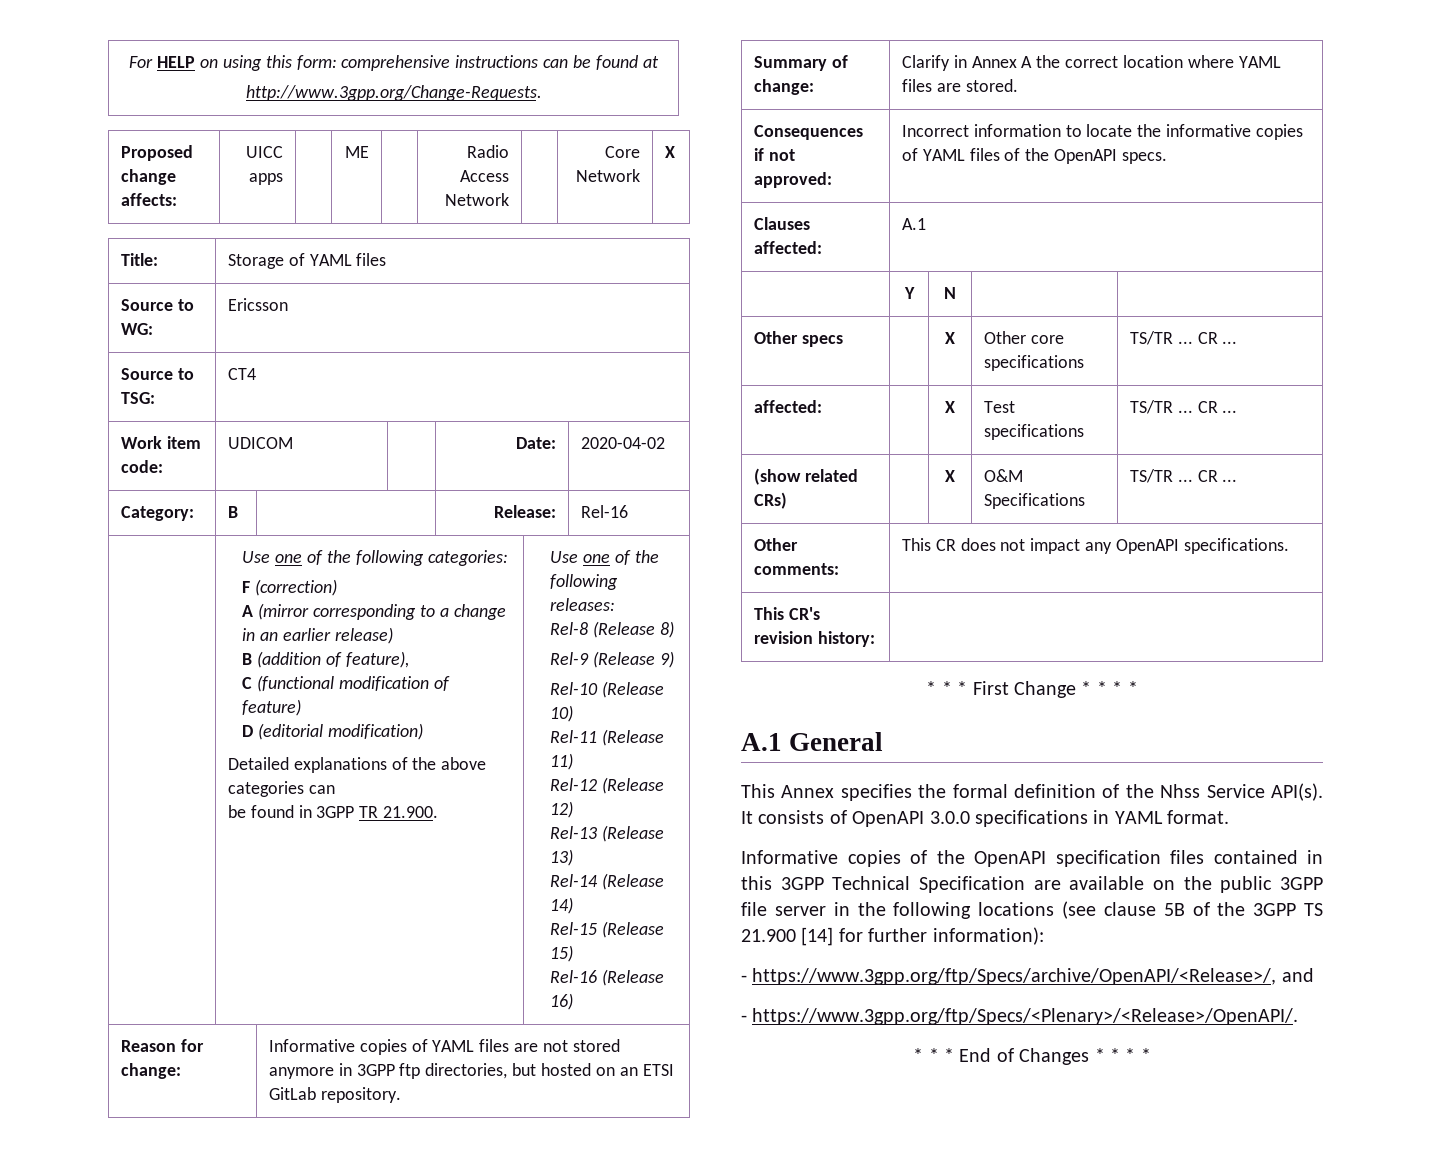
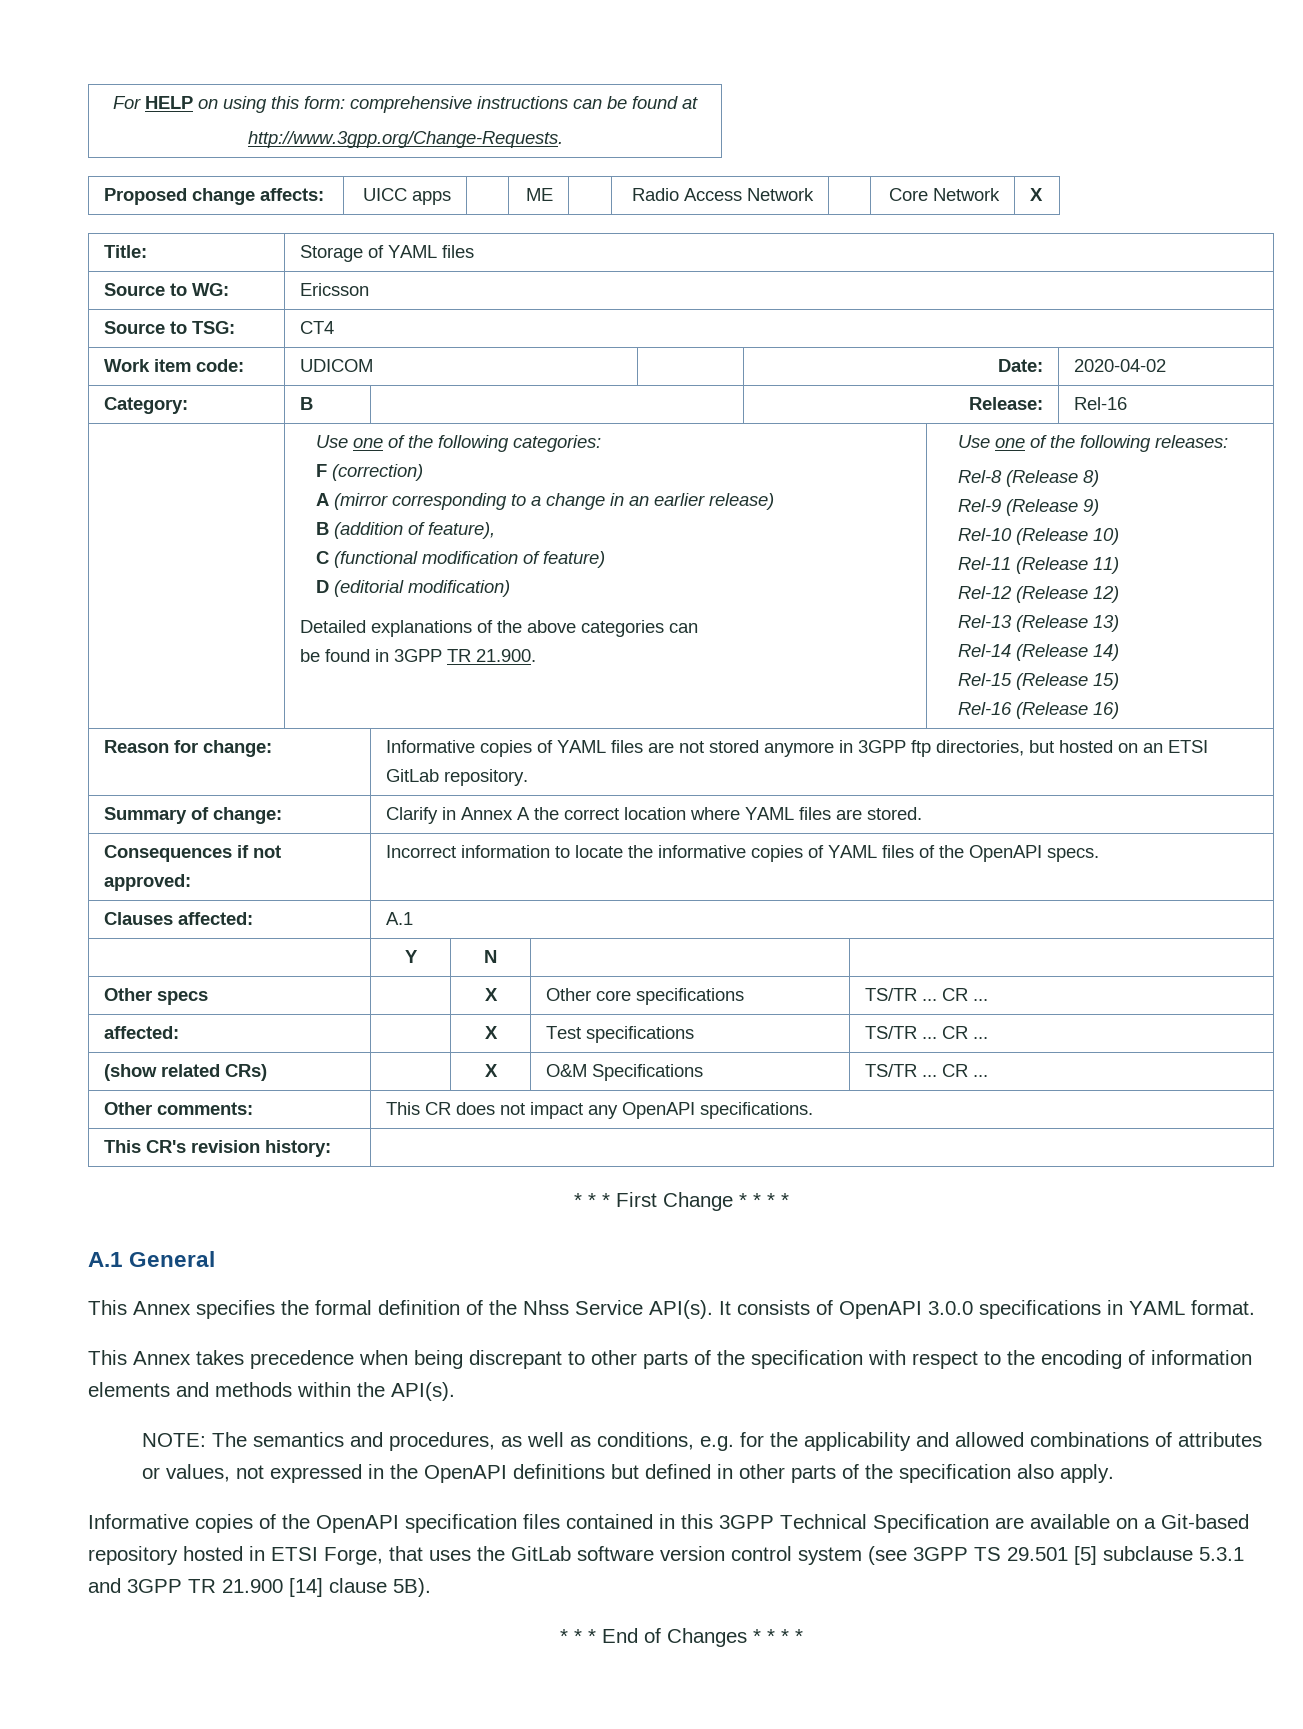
+ This Annex takes precedence when being discrepant to other parts of the specification with respect to the encoding of information elements and methods within the API(s).
+ NOTE: The semantics and procedures, as well as conditions, e.g. for the applicability and allowed combinations of attributes or values, not expressed in the OpenAPI definitions but defined in other parts of the specification also apply.
- Informative copies of the OpenAPI specification files contained in this 3GPP Technical Specification are available on the public 3GPP file server in the following locations (see clause 5B of the 3GPP TS 21.900 [14] for further information):
- - https://www.3gpp.org/ftp/Specs/archive/OpenAPI/<Release>/, and
- - https://www.3gpp.org/ftp/Specs/<Plenary>/<Release>/OpenAPI/.
+ Informative copies of the OpenAPI specification files contained in this 3GPP Technical Specification are available on a Git-based repository hosted in ETSI Forge, that uses the GitLab software version control system (see 3GPP TS 29.501 [5] subclause 5.3.1 and 3GPP TR 21.900 [14] clause 5B).

